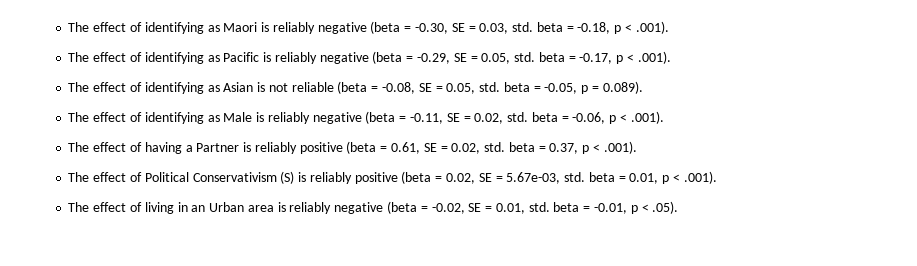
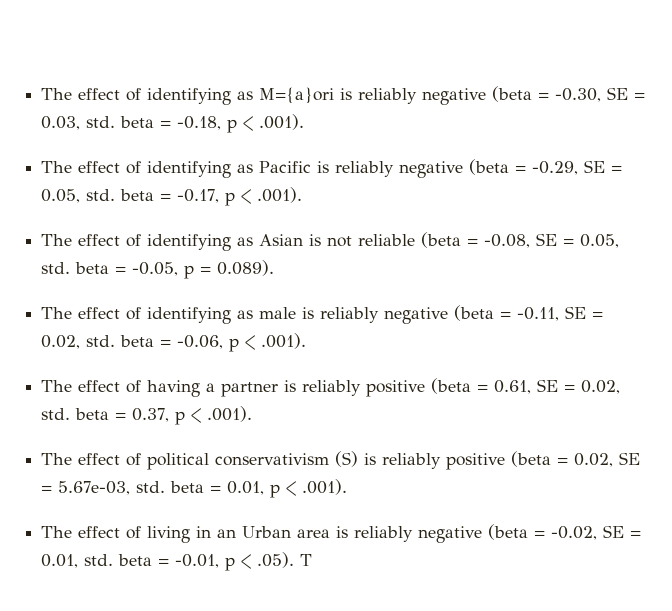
- The effect of identifying as Maori is reliably negative (beta = -0.30, SE = 0.03, std. beta = -0.18, p < .001).
+ The effect of identifying as M={a}ori is reliably negative (beta = -0.30, SE = 0.03, std. beta = -0.18, p < .001).
- The effect of identifying as Male is reliably negative (beta = -0.11, SE = 0.02, std. beta = -0.06, p < .001).
+ The effect of identifying as male is reliably negative (beta = -0.11, SE = 0.02, std. beta = -0.06, p < .001).
- The effect of having a Partner is reliably positive (beta = 0.61, SE = 0.02, std. beta = 0.37, p < .001).
+ The effect of having a partner is reliably positive (beta = 0.61, SE = 0.02, std. beta = 0.37, p < .001).
- The effect of Political Conservativism (S) is reliably positive (beta = 0.02, SE = 5.67e-03, std. beta = 0.01, p < .001).
+ The effect of political conservativism (S) is reliably positive (beta = 0.02, SE = 5.67e-03, std. beta = 0.01, p < .001).
- The effect of living in an Urban area is reliably negative (beta = -0.02, SE = 0.01, std. beta = -0.01, p < .05).
+ The effect of living in an Urban area is reliably negative (beta = -0.02, SE = 0.01, std. beta = -0.01, p < .05). T

